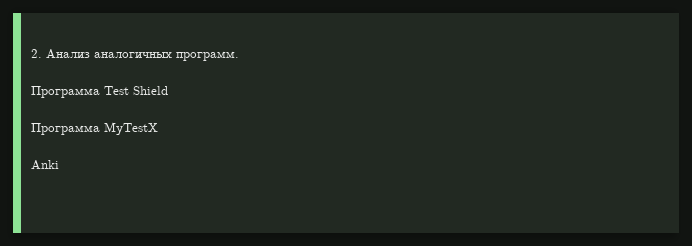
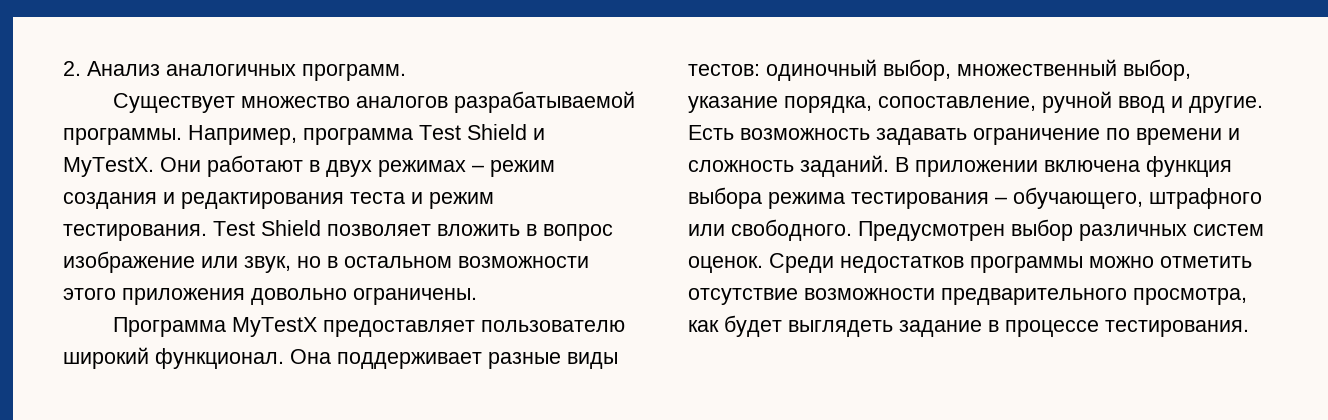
- Программа Test Shield
- Программа MyTestX
- Anki
+ Существует множество аналогов разрабатываемой программы. Например, программа Test Shield и MyTestX. Они работают в двух режимах – режим создания и редактирования теста и режим тестирования. Test Shield позволяет вложить в вопрос изображение или звук, но в остальном возможности этого приложения довольно ограничены.
+ Программа MyTestX предоставляет пользователю широкий функционал. Она поддерживает разные виды тестов: одиночный выбор, множественный выбор, указание порядка, сопоставление, ручной ввод и другие. Есть возможность задавать ограничение по времени и сложность заданий. В приложении включена функция выбора режима тестирования – обучающего, штрафного или свободного. Предусмотрен выбор различных систем оценок. Среди недостатков программы можно отметить отсутствие возможности предварительного просмотра, как будет выглядеть задание в процессе тестирования.

